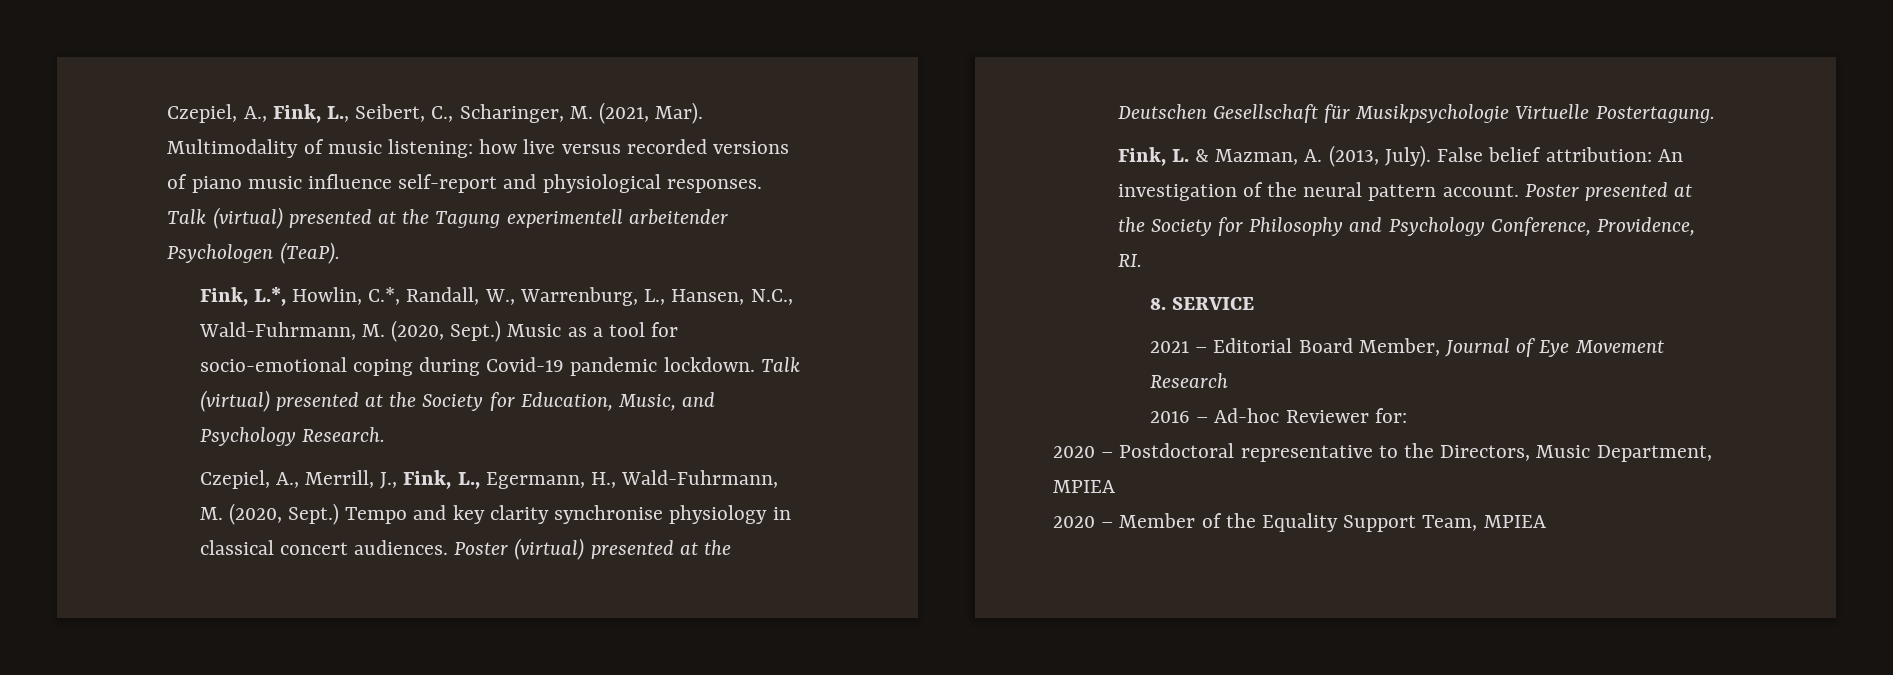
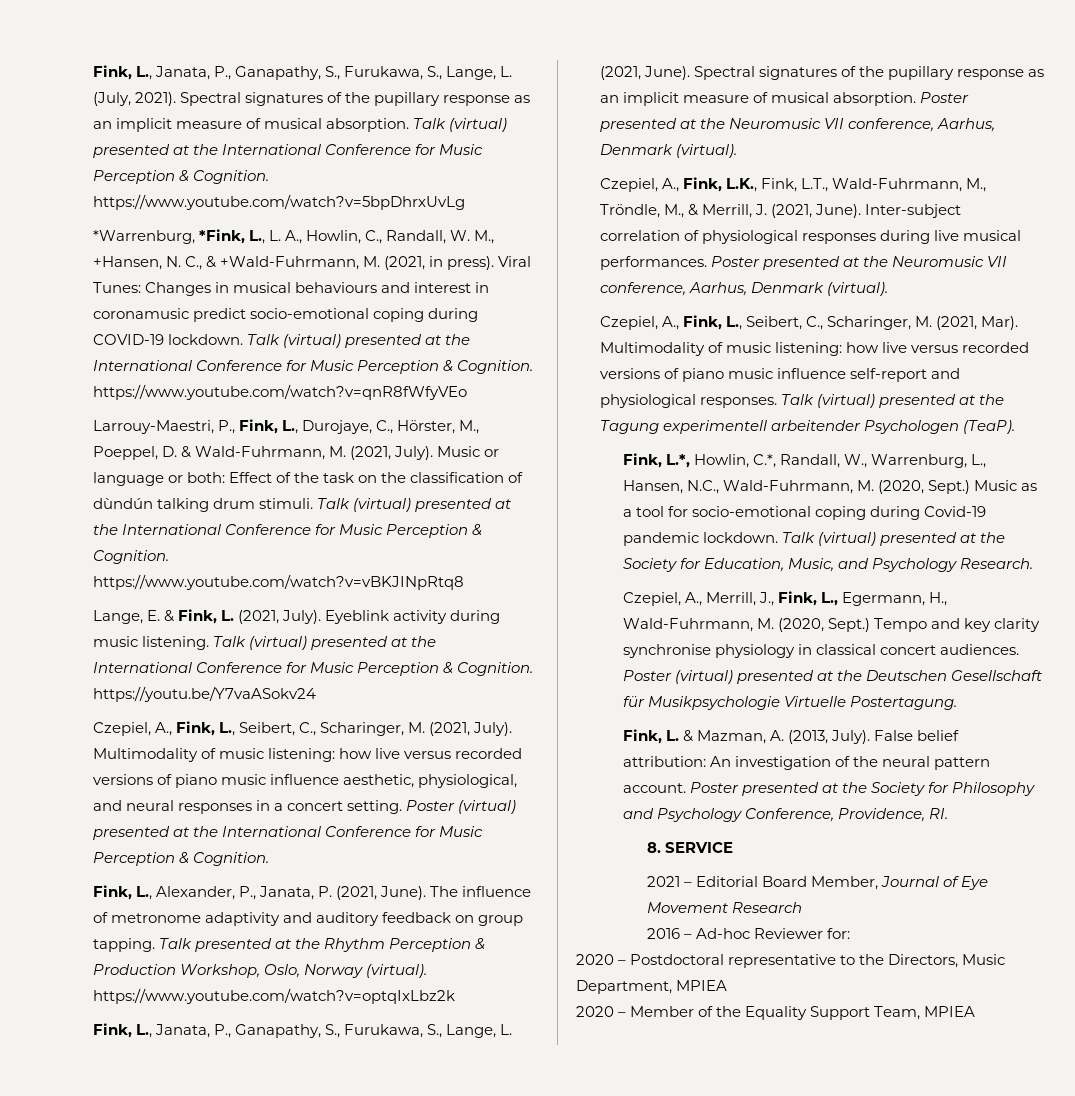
+ Fink, L., Janata, P., Ganapathy, S., Furukawa, S., Lange, L. (July, 2021). Spectral signatures of the pupillary response as an implicit measure of musical absorption. Talk (virtual) presented at the International Conference for Music Perception & Cognition. https://www.youtube.com/watch?v=5bpDhrxUvLg
+ *Warrenburg, *Fink, L., L. A., Howlin, C., Randall, W. M., +Hansen, N. C., & +Wald-Fuhrmann, M. (2021, in press). Viral Tunes: Changes in musical behaviours and interest in coronamusic predict socio-emotional coping during COVID-19 lockdown. Talk (virtual) presented at the International Conference for Music Perception & Cognition. https://www.youtube.com/watch?v=qnR8fWfyVEo
+ Larrouy-Maestri, P., Fink, L., Durojaye, C., Hörster, M., Poeppel, D. & Wald-Fuhrmann, M. (2021, July). Music or language or both: Effect of the task on the classification of dùndún talking drum stimuli. Talk (virtual) presented at the International Conference for Music Perception & Cognition. https://www.youtube.com/watch?v=vBKJINpRtq8
+ Lange, E. & Fink, L. (2021, July). Eyeblink activity during music listening. Talk (virtual) presented at the International Conference for Music Perception & Cognition. https://youtu.be/Y7vaASokv24
+ Czepiel, A., Fink, L., Seibert, C., Scharinger, M. (2021, July). Multimodality of music listening: how live versus recorded versions of piano music influence aesthetic, physiological, and neural responses in a concert setting. Poster (virtual) presented at the International Conference for Music Perception & Cognition.
+ Fink, L., Alexander, P., Janata, P. (2021, June). The influence of metronome adaptivity and auditory feedback on group tapping. Talk presented at the Rhythm Perception & Production Workshop, Oslo, Norway (virtual). https://www.youtube.com/watch?v=optqIxLbz2k
+ Fink, L., Janata, P., Ganapathy, S., Furukawa, S., Lange, L. (2021, June). Spectral signatures of the pupillary response as an implicit measure of musical absorption. Poster presented at the Neuromusic VII conference, Aarhus, Denmark (virtual).
+ Czepiel, A., Fink, L.K., Fink, L.T., Wald-Fuhrmann, M., Tröndle, M., & Merrill, J. (2021, June). Inter-subject correlation of physiological responses during live musical performances. Poster presented at the Neuromusic VII conference, Aarhus, Denmark (virtual).

